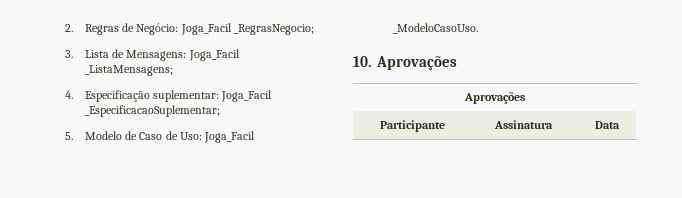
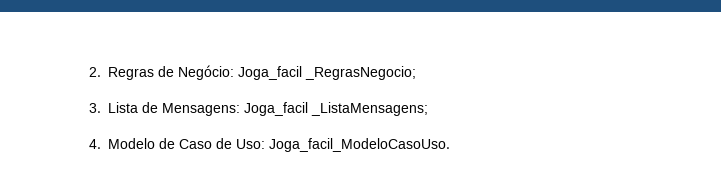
- 2. Regras de Negócio: Joga_Facil _RegrasNegocio;
+ 2. Regras de Negócio: Joga_facil _RegrasNegocio;
- 3. Lista de Mensagens: Joga_Facil _ListaMensagens;
+ 3. Lista de Mensagens: Joga_facil _ListaMensagens;
- 4. Especificação suplementar: Joga_Facil _EspecificacaoSuplementar;
- 5. Modelo de Caso de Uso: Joga_Facil _ModeloCasoUso.
- 10. Aprovações
- Aprovações
- Participante | Assinatura | Data
+ 4. Modelo de Caso de Uso: Joga_facil_ModeloCasoUso.

